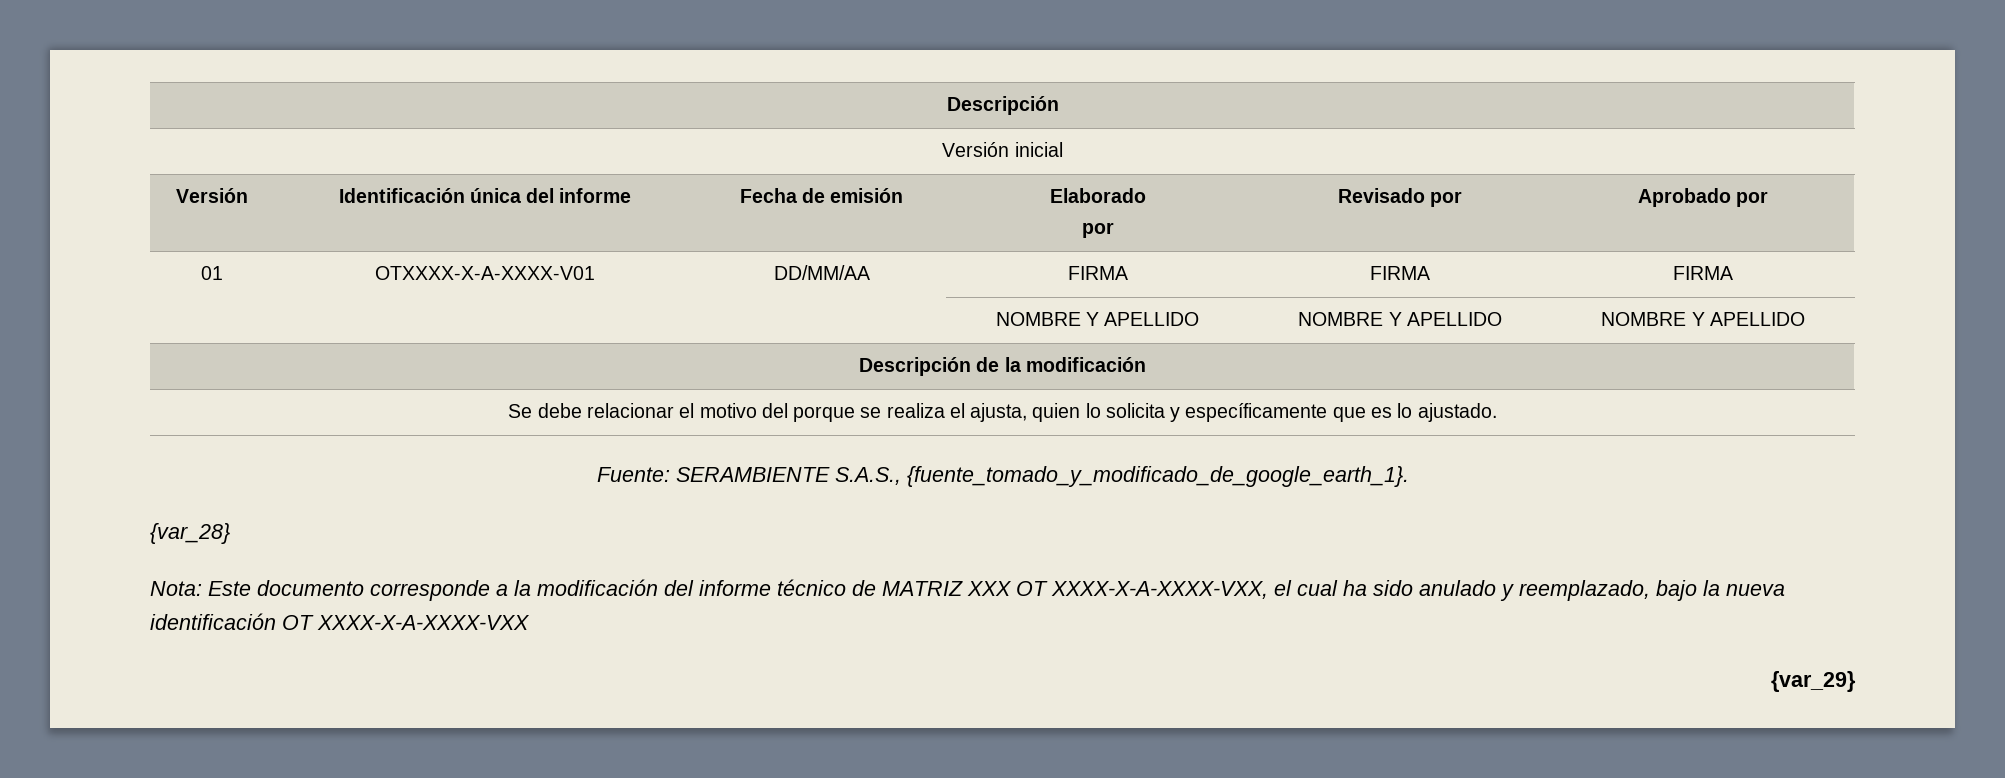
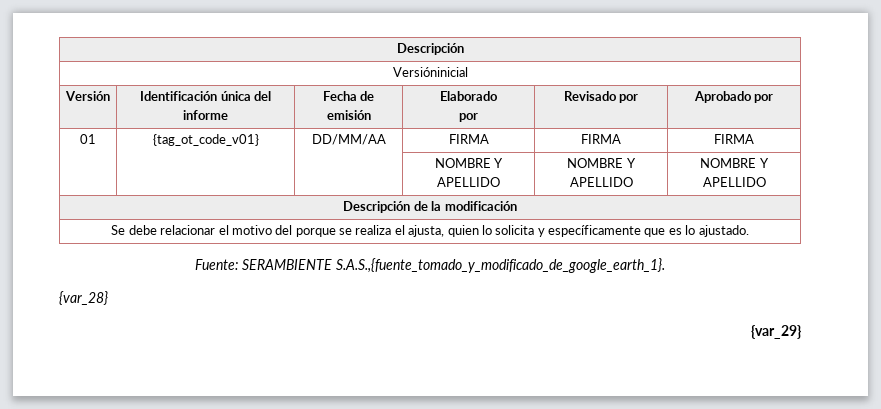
- Versión inicial
+ Versióninicial
- 01 | OTXXXX-X-A-XXXX-V01 | DD/MM/AA | FIRMA | FIRMA | FIRMA
+ 01 | {tag_ot_code_v01} | DD/MM/AA | FIRMA | FIRMA | FIRMA
- Fuente: SERAMBIENTE S.A.S., {fuente_tomado_y_modificado_de_google_earth_1}.
+ Fuente: SERAMBIENTE S.A.S.,{fuente_tomado_y_modificado_de_google_earth_1}.
- Nota: Este documento corresponde a la modificación del informe técnico de MATRIZ XXX OT XXXX-X-A-XXXX-VXX, el cual ha sido anulado y reemplazado, bajo la nueva identificación OT XXXX-X-A-XXXX-VXX

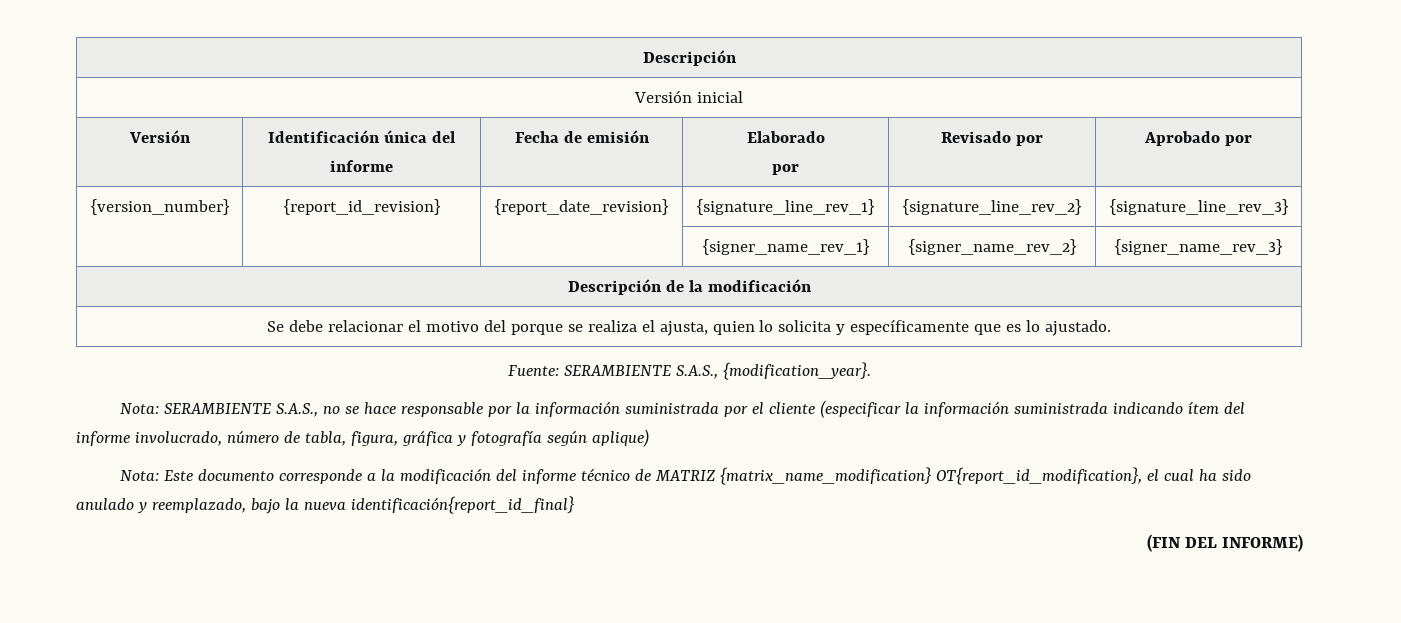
- Versióninicial
+ Versión inicial
- 01 | {tag_ot_code_v01} | DD/MM/AA | FIRMA | FIRMA | FIRMA
- | | | NOMBRE Y APELLIDO | NOMBRE Y APELLIDO | NOMBRE Y APELLIDO
+ {version_number} | {report_id_revision} | {report_date_revision} | {signature_line_rev_1} | {signature_line_rev_2} | {signature_line_rev_3}
+ | | | {signer_name_rev_1} | {signer_name_rev_2} | {signer_name_rev_3}
- Fuente: SERAMBIENTE S.A.S.,{fuente_tomado_y_modificado_de_google_earth_1}.
- {var_28}
- {var_29}
+ Fuente: SERAMBIENTE S.A.S., {modification_year}.
+ Nota: SERAMBIENTE S.A.S., no se hace responsable por la información suministrada por el cliente (especificar la información suministrada indicando ítem del informe involucrado, número de tabla, figura, gráfica y fotografía según aplique)
+ Nota: Este documento corresponde a la modificación del informe técnico de MATRIZ {matrix_name_modification} OT{report_id_modification}, el cual ha sido anulado y reemplazado, bajo la nueva identificación{report_id_final}
+ (FIN DEL INFORME)

